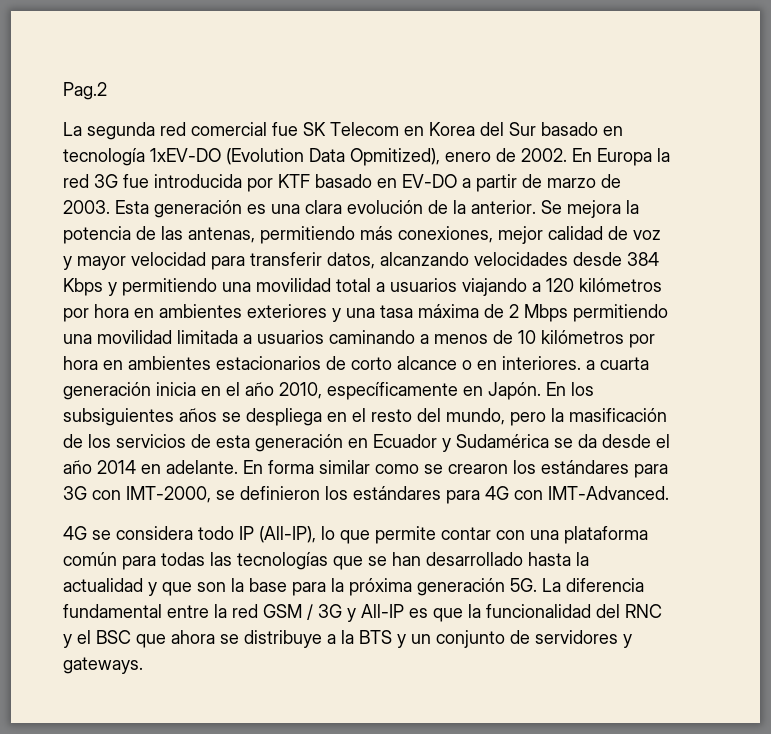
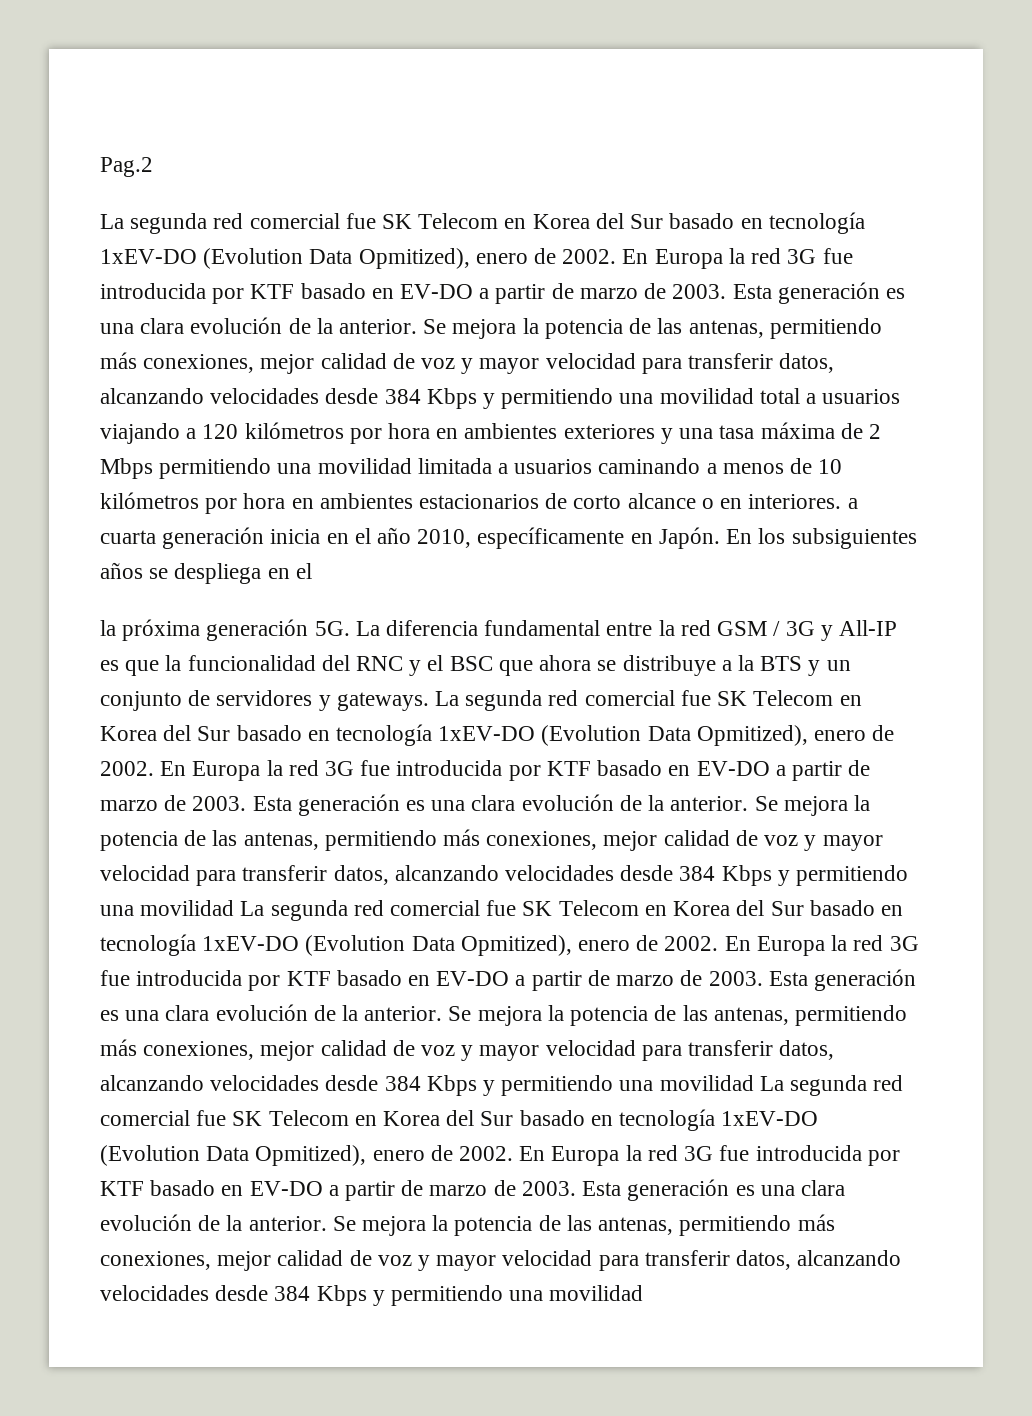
- En los subsiguientes años se despliega en el resto del mundo, pero la masificación de los servicios de esta generación en Ecuador y Sudamérica se da desde el año 2014 en adelante. En forma similar como se crearon los estándares para 3G con IMT-2000, se definieron los estándares para 4G con IMT-Advanced.
- 4G se considera todo IP (All-IP), lo que permite contar con una plataforma común para todas las tecnologías que se han desarrollado hasta la actualidad y que son la base para la próxima generación 5G.
+ En los subsiguientes años se despliega en el
+ la próxima generación 5G.
+ La segunda red comercial fue SK Telecom en Korea del Sur basado en tecnología 1xEV-DO (Evolution Data Opmitized), enero de 2002. En Europa la red 3G fue introducida por KTF basado en EV-DO a partir de marzo de 2003. Esta generación es una clara evolución de la anterior. Se mejora la potencia de las antenas, permitiendo más conexiones, mejor calidad de voz y mayor velocidad para transferir datos, alcanzando velocidades desde 384 Kbps y permitiendo una movilidad La segunda red comercial fue SK Telecom en Korea del Sur basado en tecnología 1xEV-DO (Evolution Data Opmitized), enero de 2002. En Europa la red 3G fue introducida por KTF basado en EV-DO a partir de marzo de 2003. Esta generación es una clara evolución de la anterior. Se mejora la potencia de las antenas, permitiendo más conexiones, mejor calidad de voz y mayor velocidad para transferir datos, alcanzando velocidades desde 384 Kbps y permitiendo una movilidad La segunda red comercial fue SK Telecom en Korea del Sur basado en tecnología 1xEV-DO (Evolution Data Opmitized), enero de 2002. En Europa la red 3G fue introducida por KTF basado en EV-DO a partir de marzo de 2003. Esta generación es una clara evolución de la anterior. Se mejora la potencia de las antenas, permitiendo más conexiones, mejor calidad de voz y mayor velocidad para transferir datos, alcanzando velocidades desde 384 Kbps y permitiendo una movilidad

